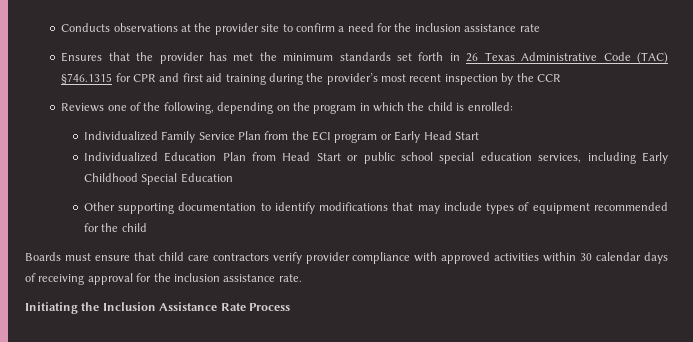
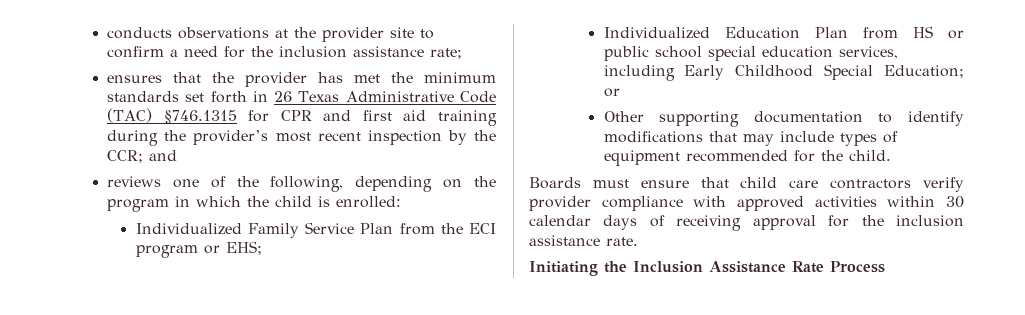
- Conducts observations at the provider site to confirm a need for the inclusion assistance rate
- Ensures that the provider has met the minimum standards set forth in 26 Texas Administrative Code (TAC) §746.1315 for CPR and first aid training during the provider’s most recent inspection by the CCR
- Reviews one of the following, depending on the program in which the child is enrolled:
+ conducts observations at the provider site to confirm a need for the inclusion assistance rate;
+ ensures that the provider has met the minimum standards set forth in 26 Texas Administrative Code (TAC) §746.1315 for CPR and first aid training during the provider’s most recent inspection by the CCR; and
+ reviews one of the following, depending on the program in which the child is enrolled:
- Individualized Family Service Plan from the ECI program or Early Head Start
+ Individualized Family Service Plan from the ECI program or EHS;
- Individualized Education Plan from Head Start or public school special education services, including Early Childhood Special Education
+ Individualized Education Plan from HS or public school special education services, including Early Childhood Special Education; or
- Other supporting documentation to identify modifications that may include types of equipment recommended for the child
+ Other supporting documentation to identify modifications that may include types of equipment recommended for the child.

